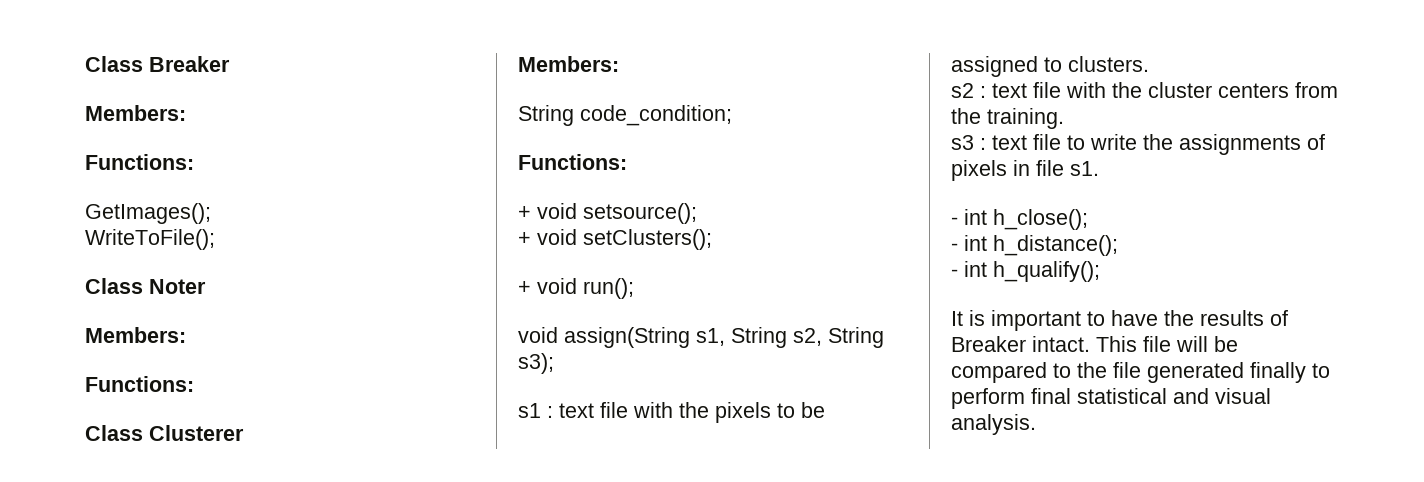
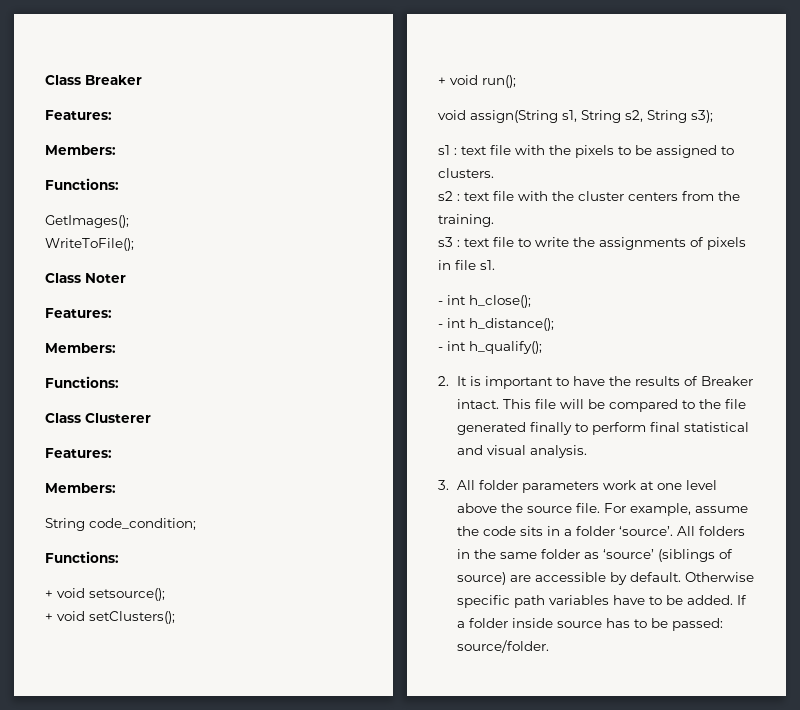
  Class Breaker
+ Features:
  Class Noter
+ Features:
  Class Clusterer
+ Features:
- It is important to have the results of Breaker intact.
+ 2. It is important to have the results of Breaker intact.
+ 3. All folder parameters work at one level above the source file. For example, assume the code sits in a folder ‘source’. All folders in the same folder as ‘source’ (siblings of source) are accessible by default. Otherwise specific path variables have to be added. If a folder inside source has to be passed: source/folder.

